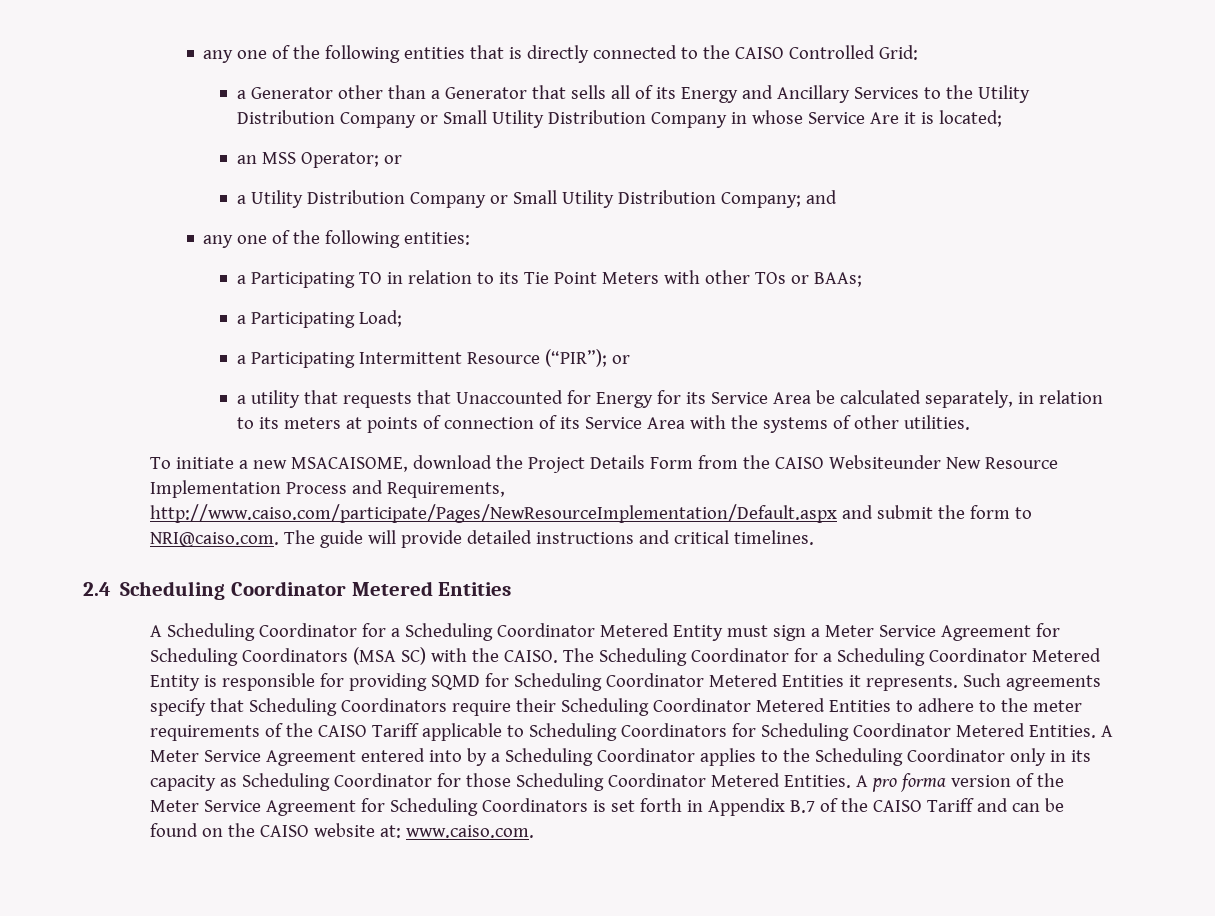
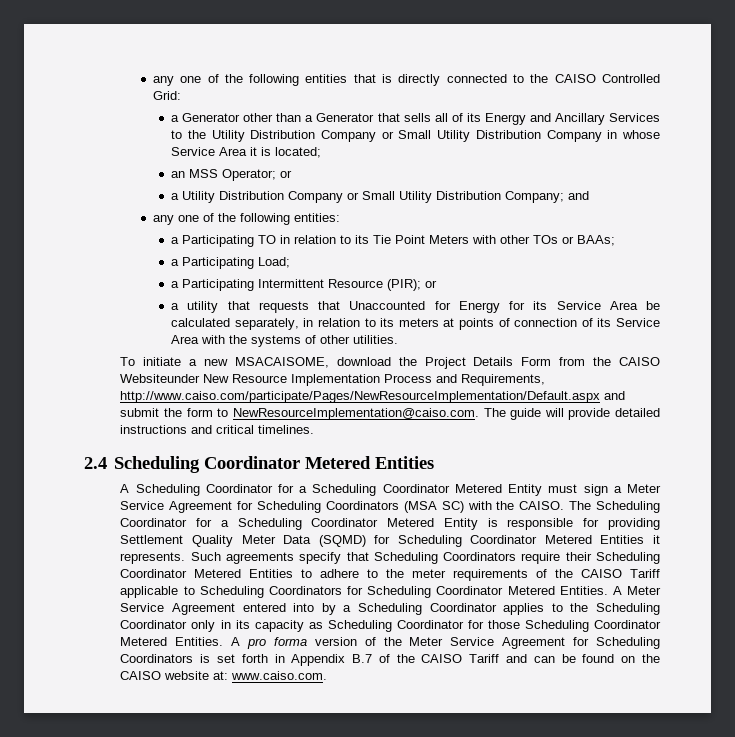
- a Generator other than a Generator that sells all of its Energy and Ancillary Services to the Utility Distribution Company or Small Utility Distribution Company in whose Service Are it is located;
+ a Generator other than a Generator that sells all of its Energy and Ancillary Services to the Utility Distribution Company or Small Utility Distribution Company in whose Service Area it is located;
- a Participating Intermittent Resource (“PIR”); or
+ a Participating Intermittent Resource (PIR); or
- To initiate a new MSACAISOME, download the Project Details Form from the CAISO Websiteunder New Resource Implementation Process and Requirements, http://www.caiso.com/participate/Pages/NewResourceImplementation/Default.aspx and submit the form to NRI@caiso.com. The guide will provide detailed instructions and critical timelines.
+ To initiate a new MSACAISOME, download the Project Details Form from the CAISO Websiteunder New Resource Implementation Process and Requirements, http://www.caiso.com/participate/Pages/NewResourceImplementation/Default.aspx and submit the form to NewResourceImplementation@caiso.com. The guide will provide detailed instructions and critical timelines.
- The Scheduling Coordinator for a Scheduling Coordinator Metered Entity is responsible for providing SQMD for Scheduling Coordinator Metered Entities it represents.
+ The Scheduling Coordinator for a Scheduling Coordinator Metered Entity is responsible for providing Settlement Quality Meter Data (SQMD) for Scheduling Coordinator Metered Entities it represents.

